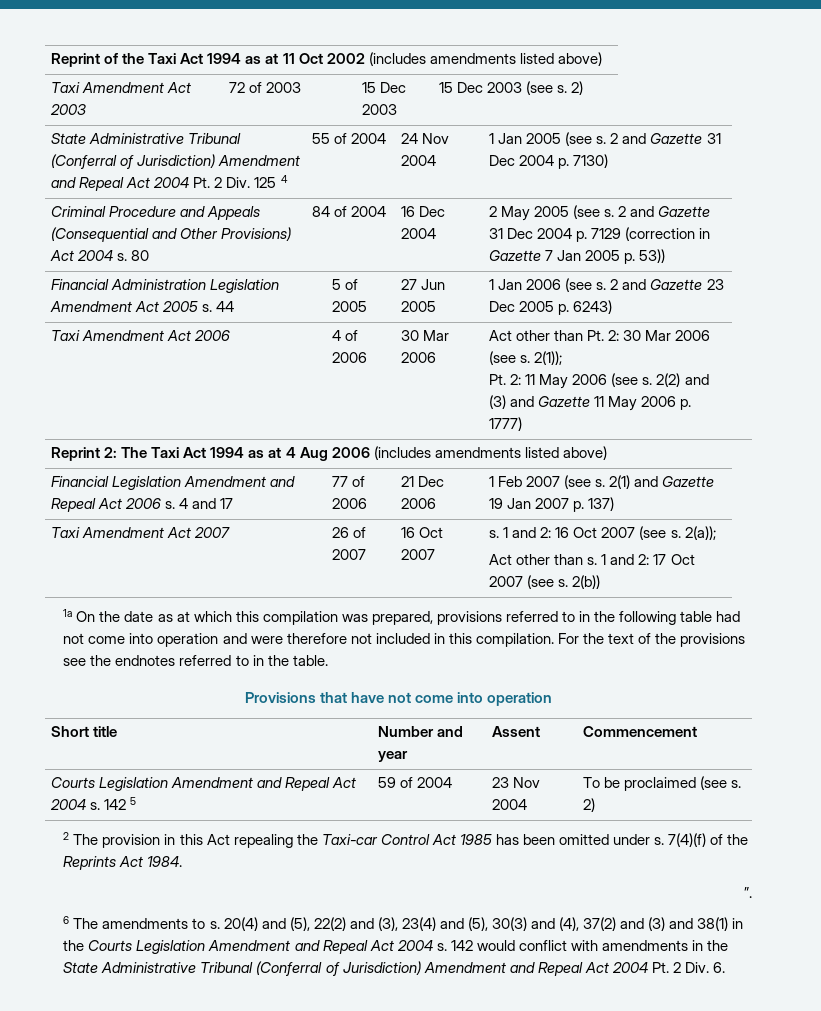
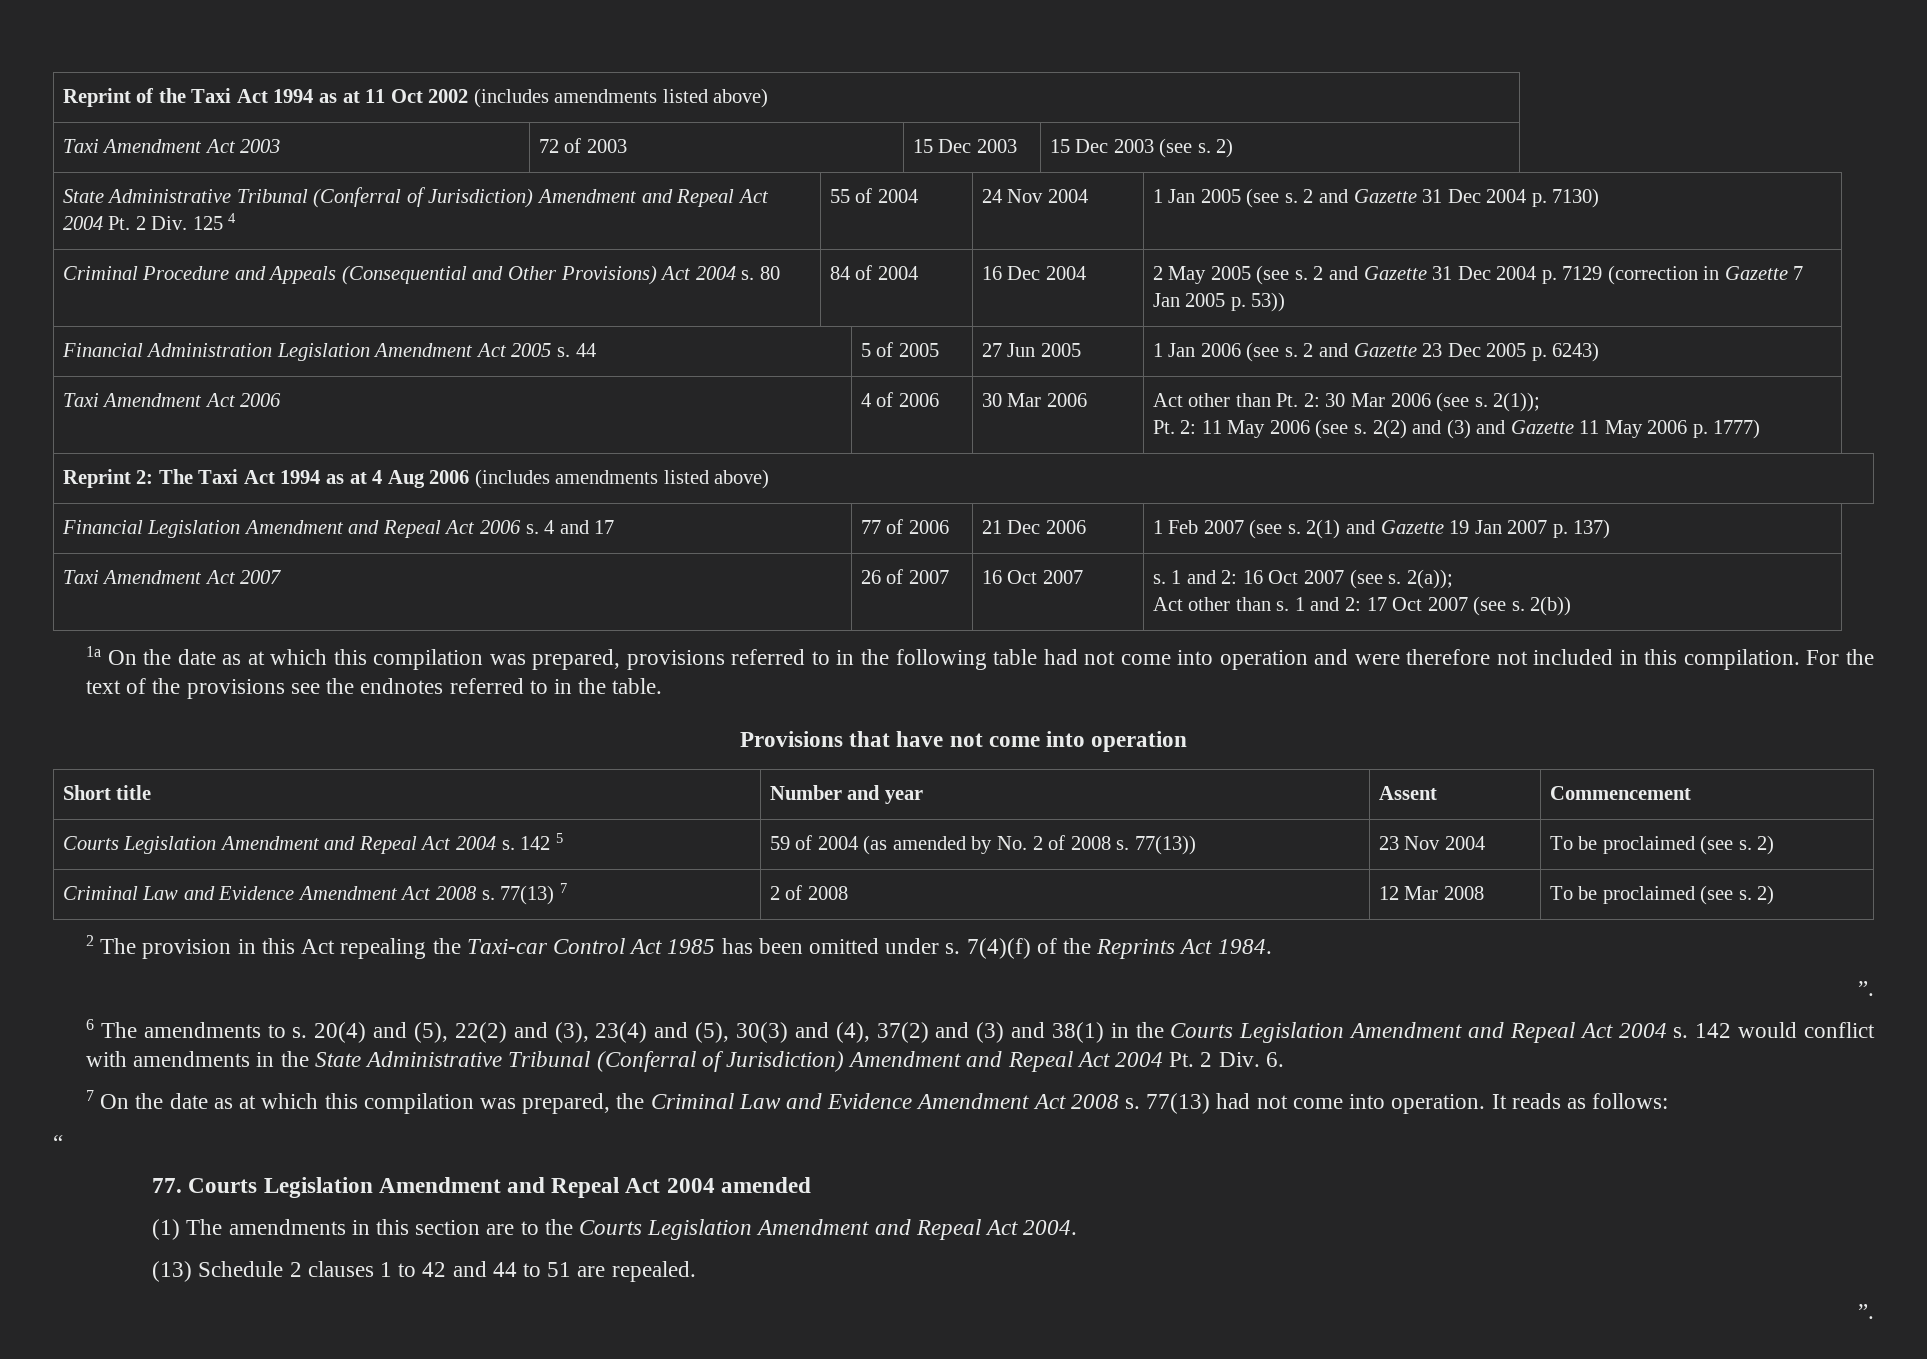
- Courts Legislation Amendment and Repeal Act 2004 s. 142 5 | 59 of 2004 | 23 Nov 2004 | To be proclaimed (see s. 2)
+ Courts Legislation Amendment and Repeal Act 2004 s. 142 5 | 59 of 2004 (as amended by No. 2 of 2008 s. 77(13)) | 23 Nov 2004 | To be proclaimed (see s. 2)
+ Criminal Law and Evidence Amendment Act 2008 s. 77(13) 7 | 2 of 2008 | 12 Mar 2008 | To be proclaimed (see s. 2)
+ 7 On the date as at which this compilation was prepared, the Criminal Law and Evidence Amendment Act 2008 s. 77(13) had not come into operation. It reads as follows:
+ “
+ 77. Courts Legislation Amendment and Repeal Act 2004 amended
+ (1) The amendments in this section are to the Courts Legislation Amendment and Repeal Act 2004.
+ (13) Schedule 2 clauses 1 to 42 and 44 to 51 are repealed.
+ ”.

